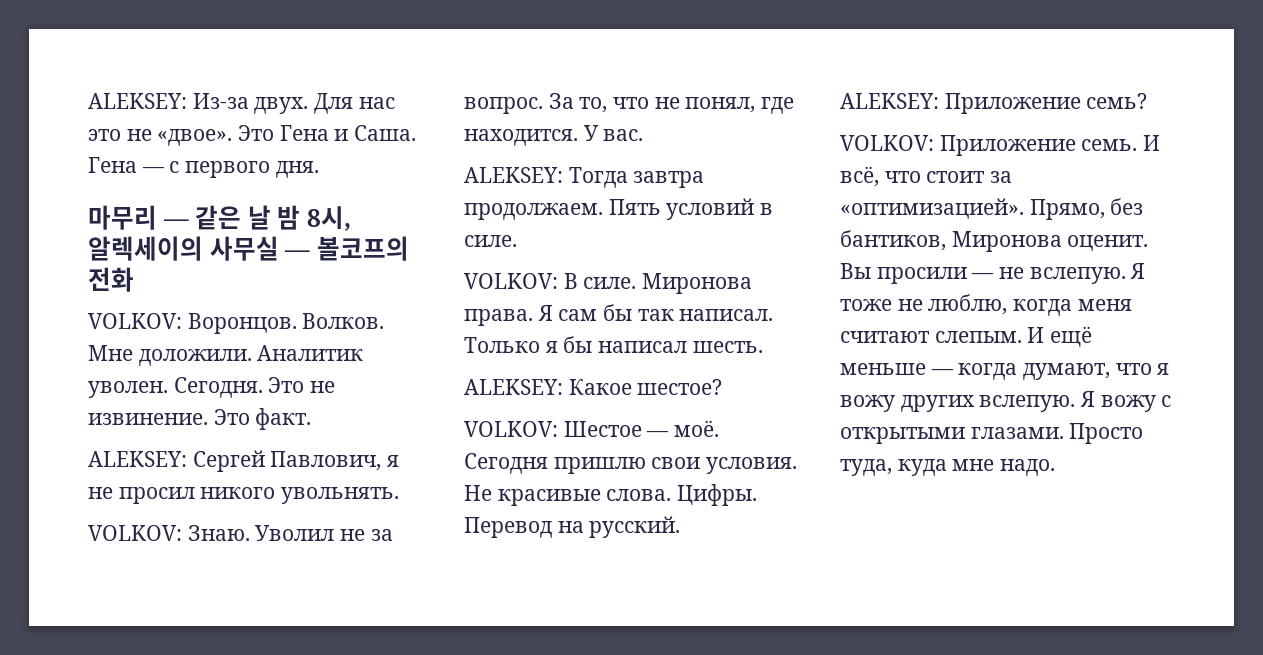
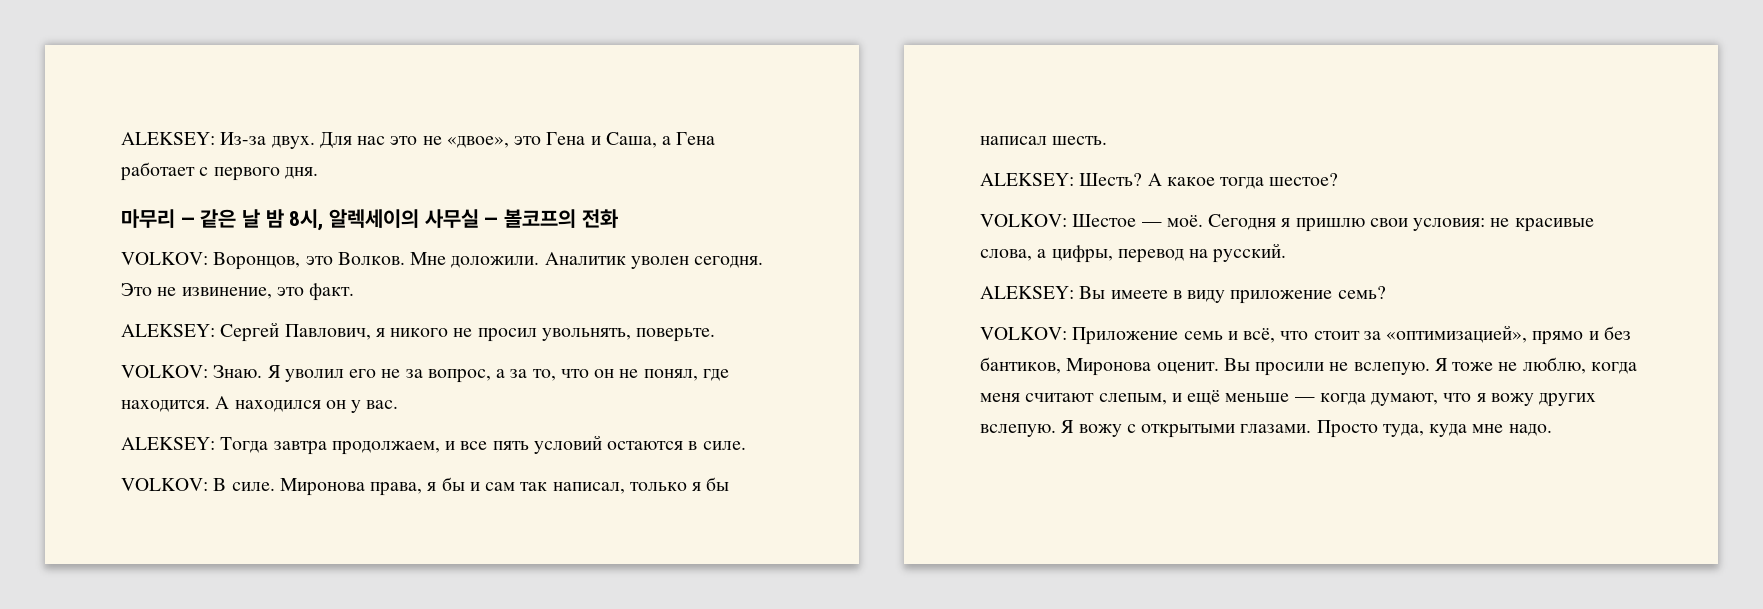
- Для нас это не «двое». Это Гена и Саша. Гена — с первого дня.
+ Для нас это не «двое», это Гена и Саша, а Гена работает с первого дня.
- VOLKOV: Воронцов. Волков.
+ VOLKOV: Воронцов, это Волков.
- Аналитик уволен. Сегодня. Это не извинение. Это факт.
+ Аналитик уволен сегодня. Это не извинение, это факт.
- ALEKSEY: Сергей Павлович, я не просил никого увольнять.
+ ALEKSEY: Сергей Павлович, я никого не просил увольнять, поверьте.
- Уволил не за вопрос. За то, что не понял, где находится.
+ Я уволил его не за вопрос, а за то, что он не понял, где находится.
- У вас.
+ А находился он у вас.
- ALEKSEY: Тогда завтра продолжаем. Пять условий в силе.
+ ALEKSEY: Тогда завтра продолжаем, и все пять условий остаются в силе.
- Миронова права. Я сам бы так написал. Только я бы написал шесть.
+ Миронова права, я бы и сам так написал, только я бы написал шесть.
- ALEKSEY: Какое шестое?
+ ALEKSEY: Шесть? А какое тогда шестое?
- Сегодня пришлю свои условия. Не красивые слова. Цифры. Перевод на русский.
- ALEKSEY: Приложение семь?
+ Сегодня я пришлю свои условия: не красивые слова, а цифры, перевод на русский.
+ ALEKSEY: Вы имеете в виду приложение семь?
- VOLKOV: Приложение семь. И всё, что стоит за «оптимизацией». Прямо, без бантиков, Миронова оценит.
+ VOLKOV: Приложение семь и всё, что стоит за «оптимизацией», прямо и без бантиков, Миронова оценит.
- Вы просили — не вслепую.
+ Вы просили не вслепую.
- Я тоже не люблю, когда меня считают слепым. И ещё меньше — когда думают, что я вожу других вслепую.
+ Я тоже не люблю, когда меня считают слепым, и ещё меньше — когда думают, что я вожу других вслепую.

